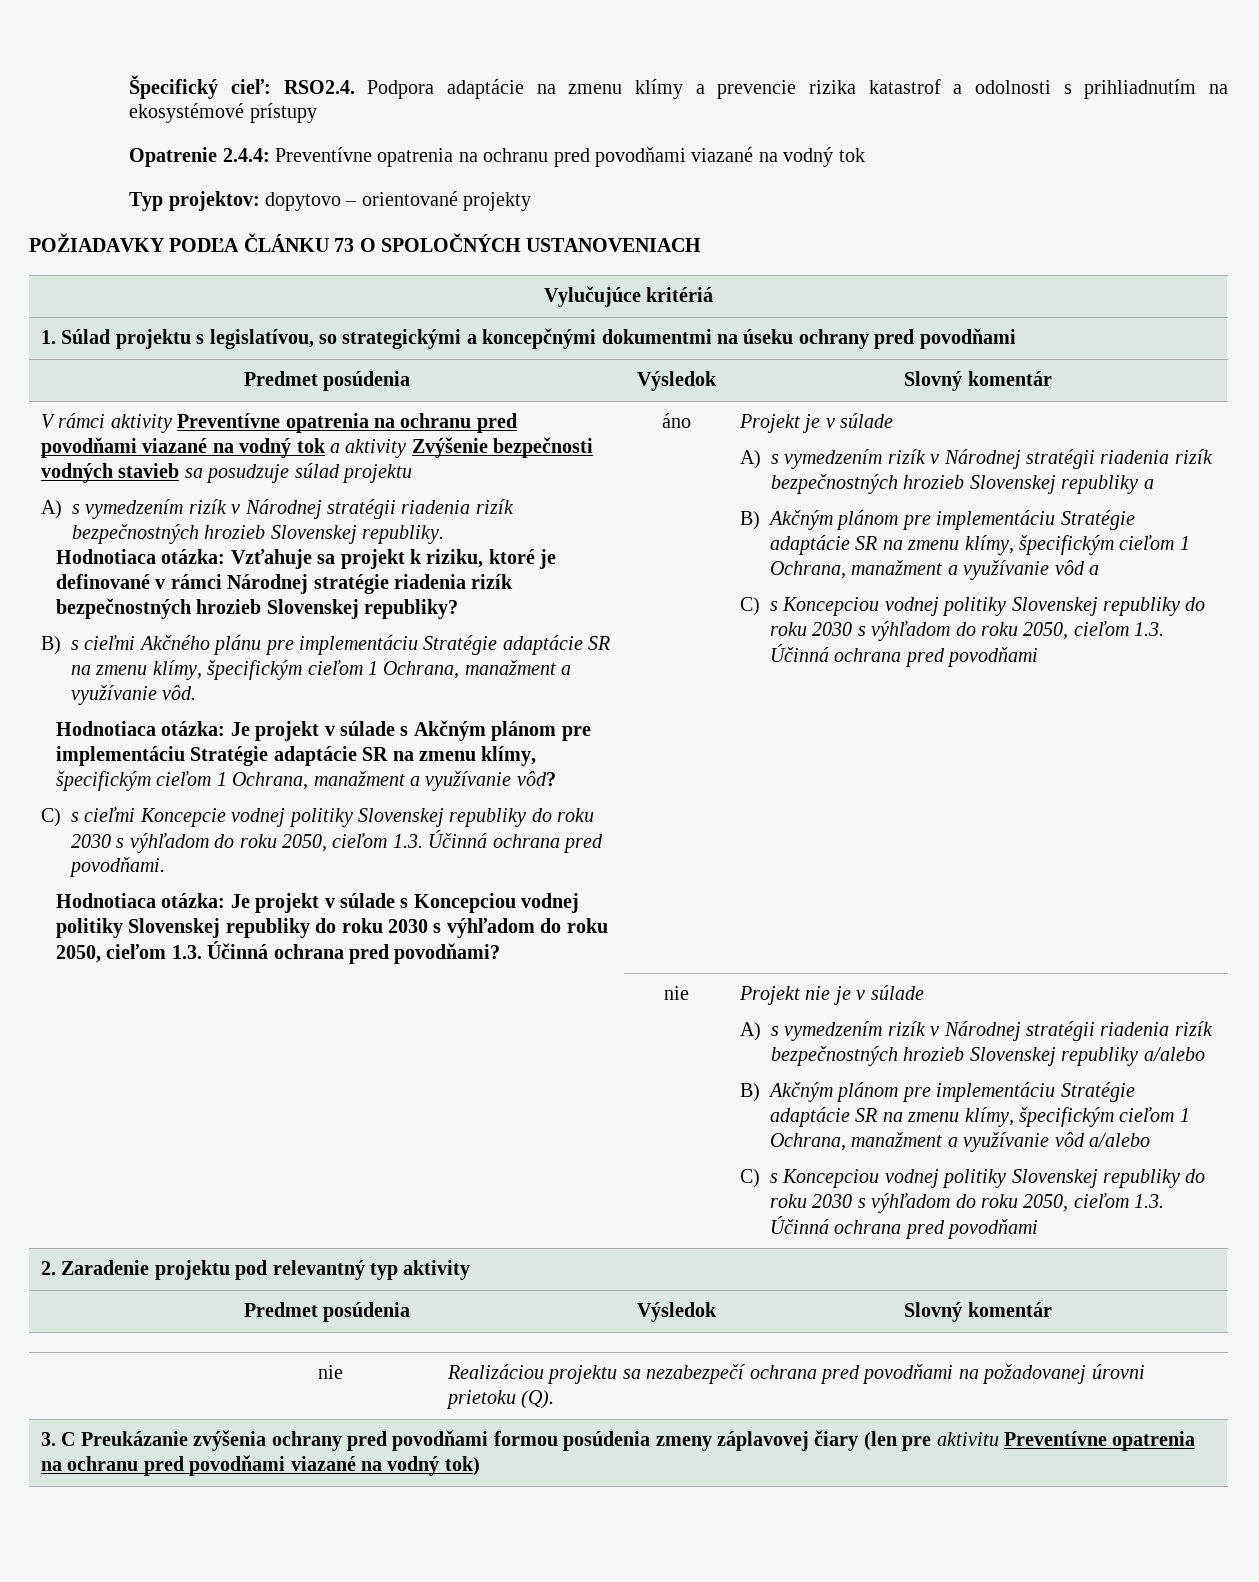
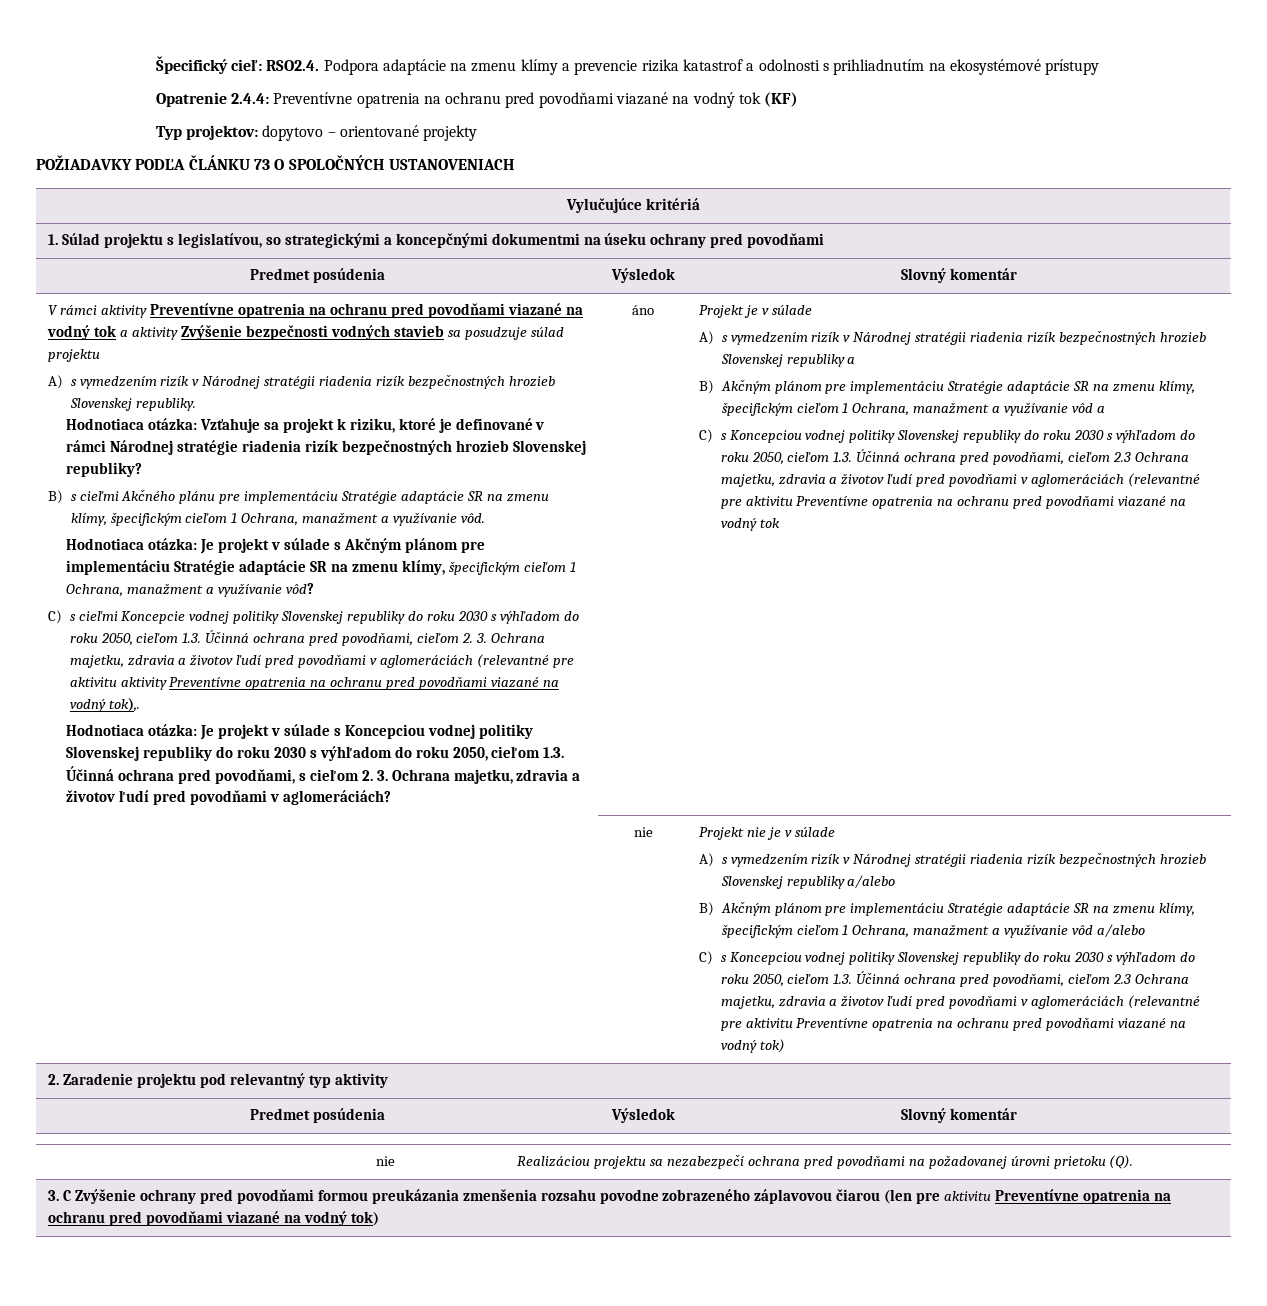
- Opatrenie 2.4.4: Preventívne opatrenia na ochranu pred povodňami viazané na vodný tok
+ Opatrenie 2.4.4: Preventívne opatrenia na ochranu pred povodňami viazané na vodný tok (KF)
- C) s cieľmi Koncepcie vodnej politiky Slovenskej republiky do roku 2030 s výhľadom do roku 2050, cieľom 1.3. Účinná ochrana pred povodňami.
+ C) s cieľmi Koncepcie vodnej politiky Slovenskej republiky do roku 2030 s výhľadom do roku 2050, cieľom 1.3. Účinná ochrana pred povodňami, cieľom 2. 3. Ochrana majetku, zdravia a životov ľudí pred povodňami v aglomeráciách (relevantné pre aktivitu aktivity Preventívne opatrenia na ochranu pred povodňami viazané na vodný tok),.
- Hodnotiaca otázka: Je projekt v súlade s Koncepciou vodnej politiky Slovenskej republiky do roku 2030 s výhľadom do roku 2050, cieľom 1.3. Účinná ochrana pred povodňami?
+ Hodnotiaca otázka: Je projekt v súlade s Koncepciou vodnej politiky Slovenskej republiky do roku 2030 s výhľadom do roku 2050, cieľom 1.3. Účinná ochrana pred povodňami, s cieľom 2. 3. Ochrana majetku, zdravia a životov ľudí pred povodňami v aglomeráciách?
  B) Akčným plánom pre implementáciu Stratégie adaptácie SR na zmenu klímy, špecifickým cieľom 1 Ochrana, manažment a využívanie vôd a
- C) s Koncepciou vodnej politiky Slovenskej republiky do roku 2030 s výhľadom do roku 2050, cieľom 1.3. Účinná ochrana pred povodňami
+ C) s Koncepciou vodnej politiky Slovenskej republiky do roku 2030 s výhľadom do roku 2050, cieľom 1.3. Účinná ochrana pred povodňami, cieľom 2.3 Ochrana majetku, zdravia a životov ľudí pred povodňami v aglomeráciách (relevantné pre aktivitu Preventívne opatrenia na ochranu pred povodňami viazané na vodný tok
  B) Akčným plánom pre implementáciu Stratégie adaptácie SR na zmenu klímy, špecifickým cieľom 1 Ochrana, manažment a využívanie vôd a/alebo
- C) s Koncepciou vodnej politiky Slovenskej republiky do roku 2030 s výhľadom do roku 2050, cieľom 1.3. Účinná ochrana pred povodňami
+ C) s Koncepciou vodnej politiky Slovenskej republiky do roku 2030 s výhľadom do roku 2050, cieľom 1.3. Účinná ochrana pred povodňami, cieľom 2.3 Ochrana majetku, zdravia a životov ľudí pred povodňami v aglomeráciách (relevantné pre aktivitu Preventívne opatrenia na ochranu pred povodňami viazané na vodný tok)
- 3. C Preukázanie zvýšenia ochrany pred povodňami formou posúdenia zmeny záplavovej čiary (len pre aktivitu Preventívne opatrenia na ochranu pred povodňami viazané na vodný tok)
+ 3. C Zvýšenie ochrany pred povodňami formou preukázania zmenšenia rozsahu povodne zobrazeného záplavovou čiarou (len pre aktivitu Preventívne opatrenia na ochranu pred povodňami viazané na vodný tok)

